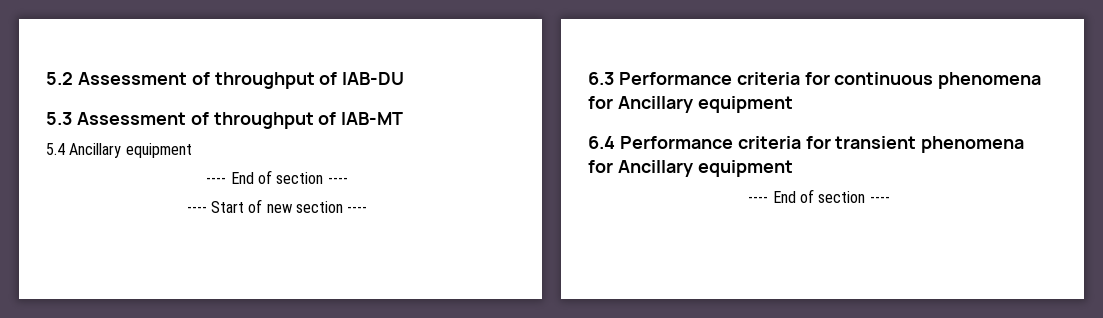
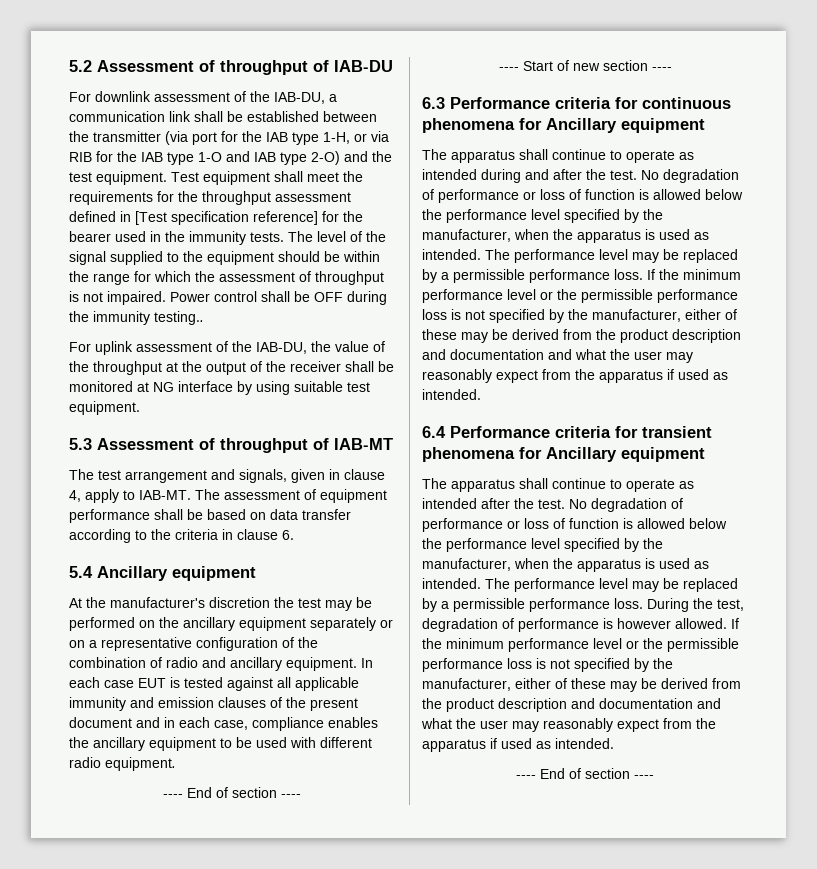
+ For downlink assessment of the IAB-DU, a communication link shall be established between the transmitter (via port for the IAB type 1-H, or via RIB for the IAB type 1-O and IAB type 2-O) and the test equipment. Test equipment shall meet the requirements for the throughput assessment defined in [Test specification reference] for the bearer used in the immunity tests. The level of the signal supplied to the equipment should be within the range for which the assessment of throughput is not impaired. Power control shall be OFF during the immunity testing..
+ For uplink assessment of the IAB-DU, the value of the throughput at the output of the receiver shall be monitored at NG interface by using suitable test equipment.
+ The test arrangement and signals, given in clause 4, apply to IAB-MT. The assessment of equipment performance shall be based on data transfer according to the criteria in clause 6.
  5.4 Ancillary equipment
+ At the manufacturer's discretion the test may be performed on the ancillary equipment separately or on a representative configuration of the combination of radio and ancillary equipment. In each case EUT is tested against all applicable immunity and emission clauses of the present document and in each case, compliance enables the ancillary equipment to be used with different radio equipment.
+ The apparatus shall continue to operate as intended during and after the test. No degradation of performance or loss of function is allowed below the performance level specified by the manufacturer, when the apparatus is used as intended. The performance level may be replaced by a permissible performance loss. If the minimum performance level or the permissible performance loss is not specified by the manufacturer, either of these may be derived from the product description and documentation and what the user may reasonably expect from the apparatus if used as intended.
+ The apparatus shall continue to operate as intended after the test. No degradation of performance or loss of function is allowed below the performance level specified by the manufacturer, when the apparatus is used as intended. The performance level may be replaced by a permissible performance loss. During the test, degradation of performance is however allowed. If the minimum performance level or the permissible performance loss is not specified by the manufacturer, either of these may be derived from the product description and documentation and what the user may reasonably expect from the apparatus if used as intended.

